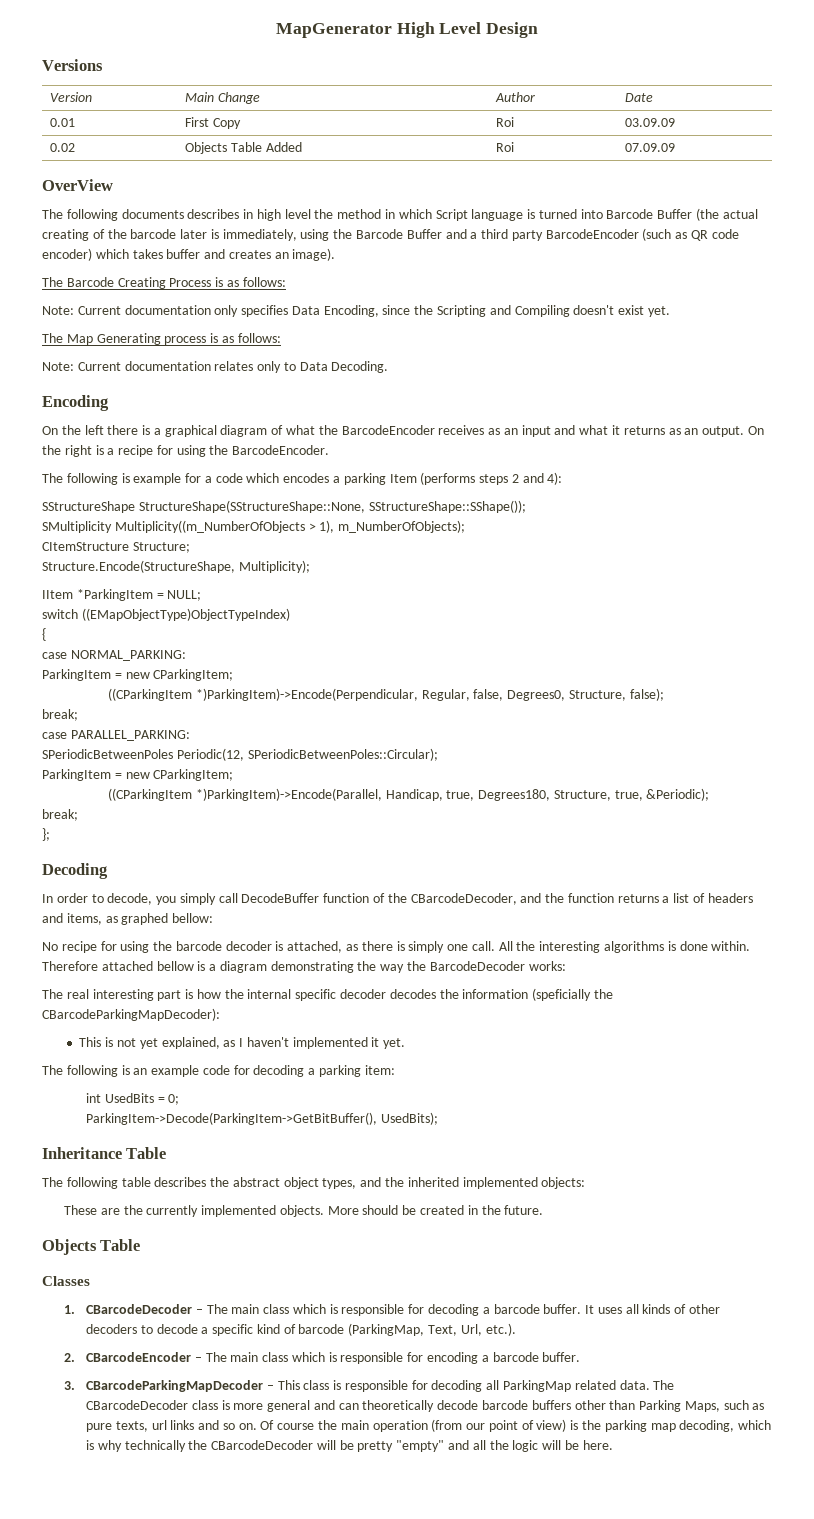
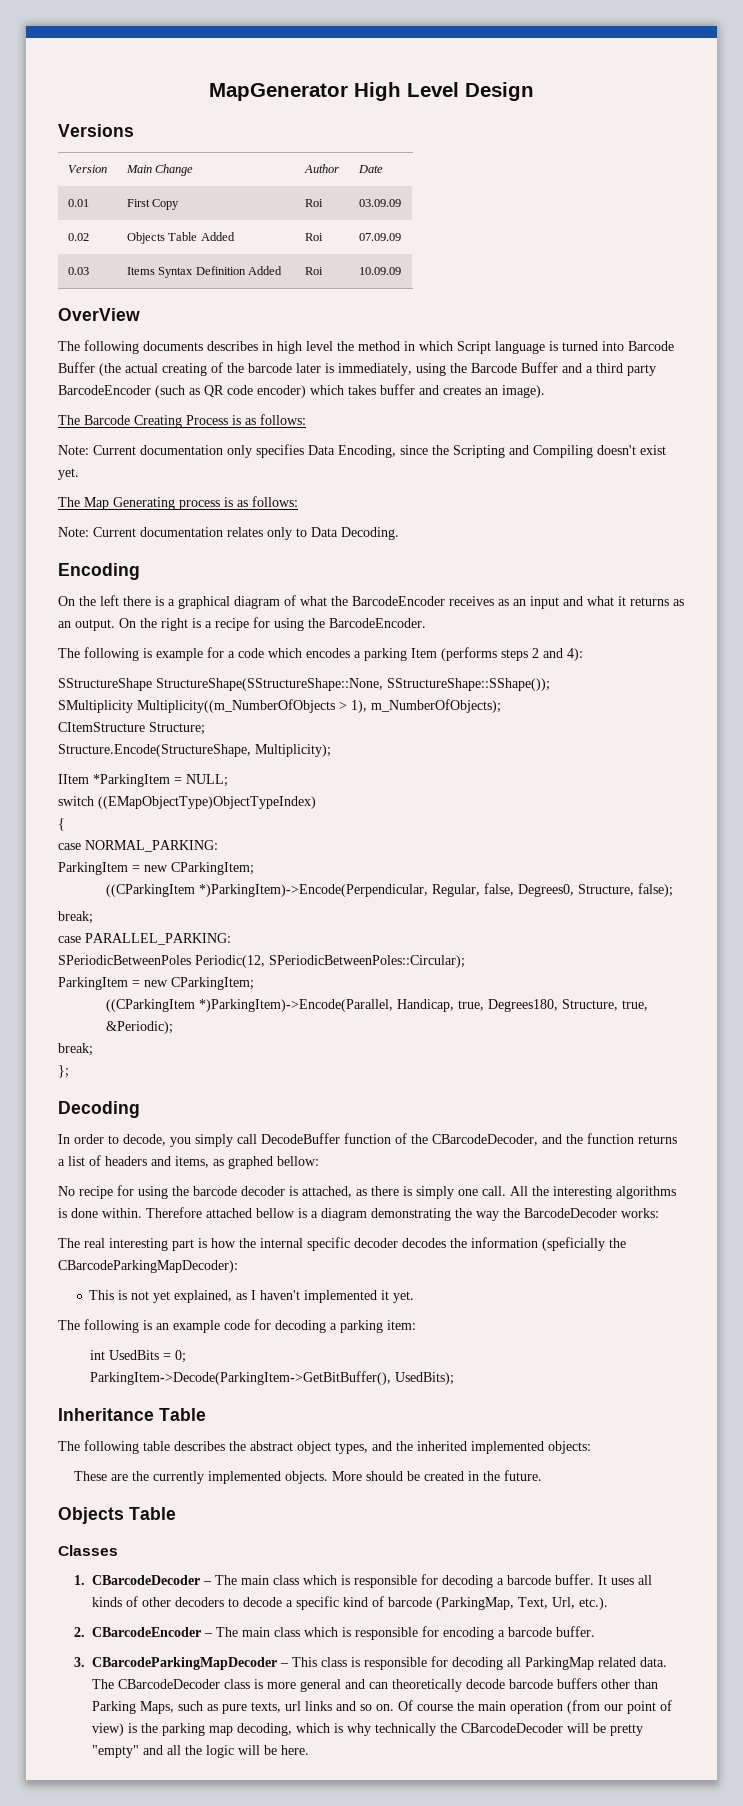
+ 0.03 | Items Syntax Definition Added | Roi | 10.09.09

